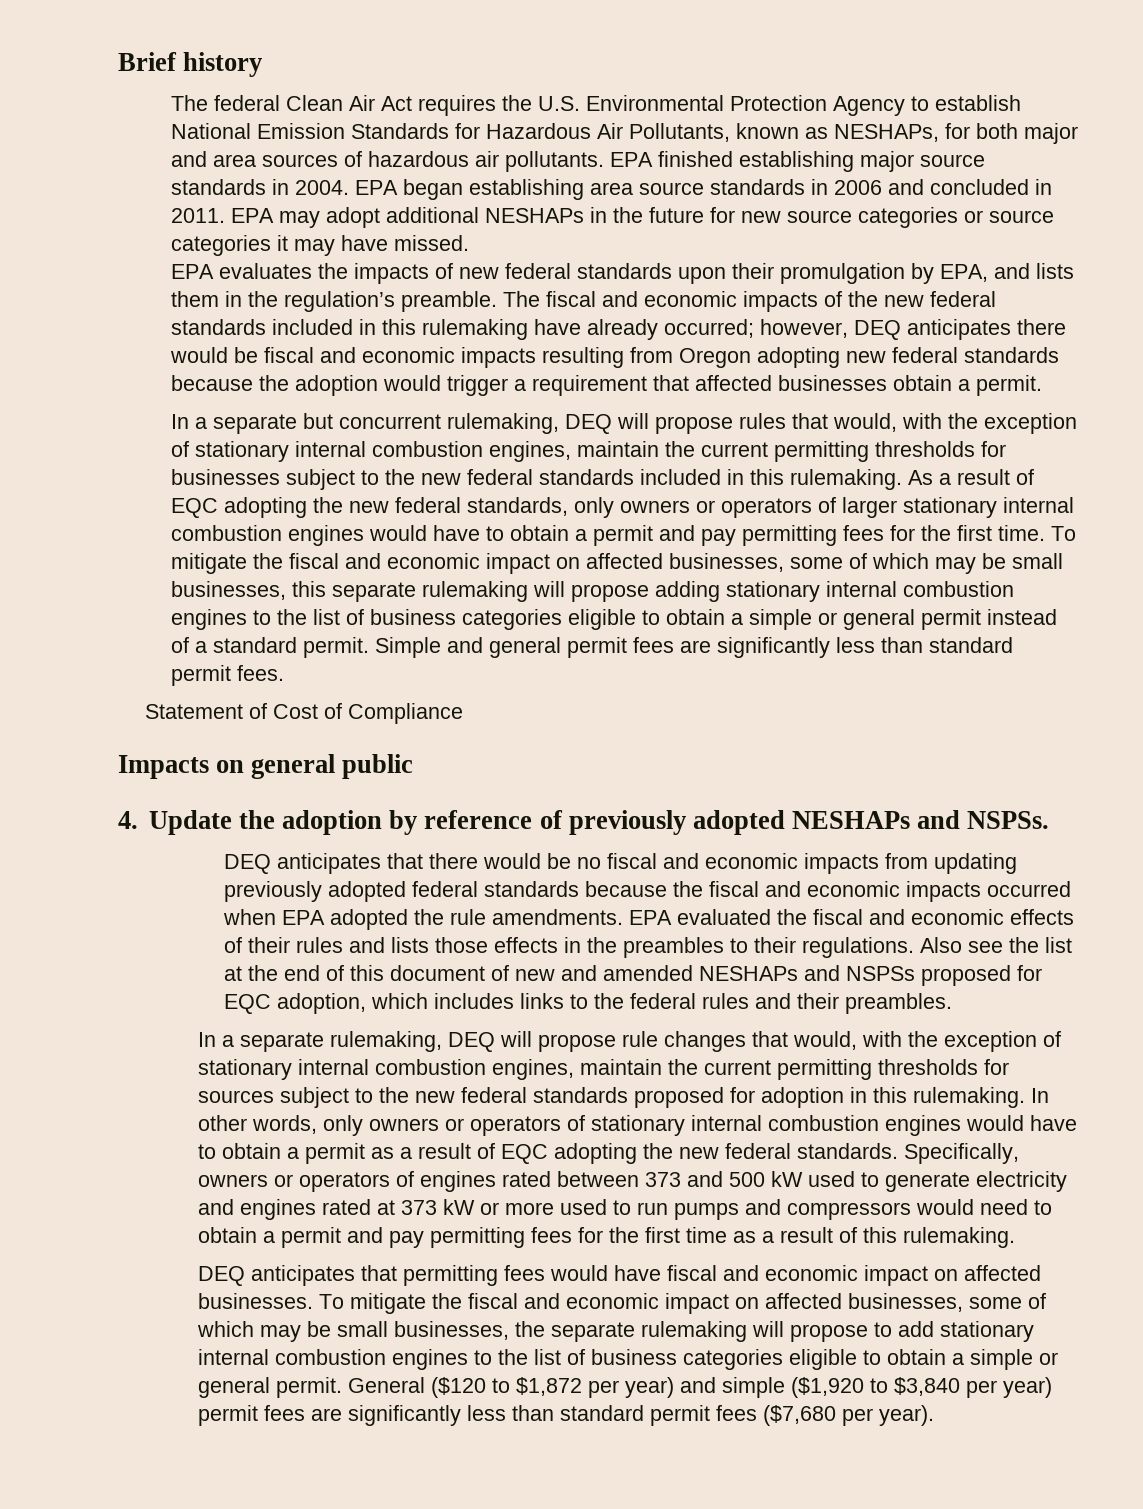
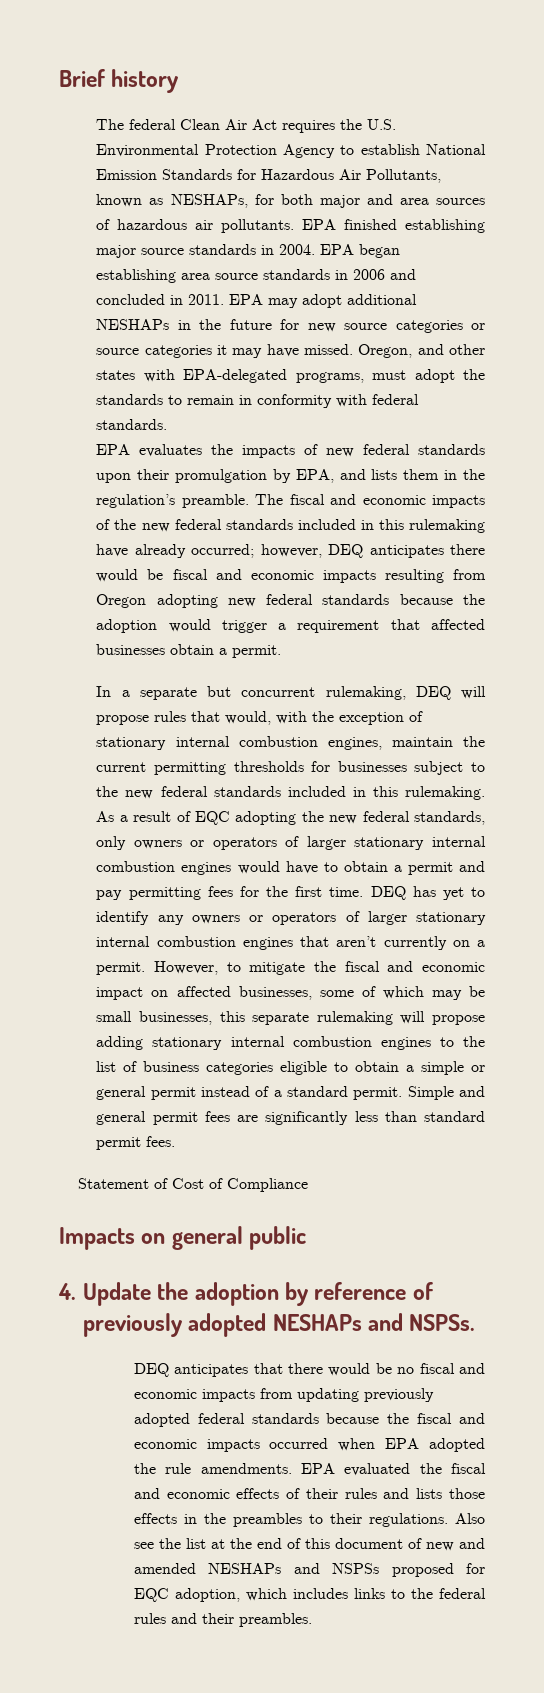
+ Oregon, and other states with EPA-delegated programs, must adopt the standards to remain in conformity with federal standards.
- To mitigate the fiscal and economic impact on affected businesses, some of which may be small businesses, this separate rulemaking will propose adding stationary internal combustion engines to the list of business categories eligible to obtain a simple or general permit instead of a standard permit.
+ DEQ has yet to identify any owners or operators of larger stationary internal combustion engines that aren’t currently on a permit. However, to mitigate the fiscal and economic impact on affected businesses, some of which may be small businesses, this separate rulemaking will propose adding stationary internal combustion engines to the list of business categories eligible to obtain a simple or general permit instead of a standard permit.
- In a separate rulemaking, DEQ will propose rule changes that would, with the exception of stationary internal combustion engines, maintain the current permitting thresholds for sources subject to the new federal standards proposed for adoption in this rulemaking. In other words, only owners or operators of stationary internal combustion engines would have to obtain a permit as a result of EQC adopting the new federal standards. Specifically, owners or operators of engines rated between 373 and 500 kW used to generate electricity and engines rated at 373 kW or more used to run pumps and compressors would need to obtain a permit and pay permitting fees for the first time as a result of this rulemaking.
- DEQ anticipates that permitting fees would have fiscal and economic impact on affected businesses. To mitigate the fiscal and economic impact on affected businesses, some of which may be small businesses, the separate rulemaking will propose to add stationary internal combustion engines to the list of business categories eligible to obtain a simple or general permit. General ($120 to $1,872 per year) and simple ($1,920 to $3,840 per year) permit fees are significantly less than standard permit fees ($7,680 per year).

